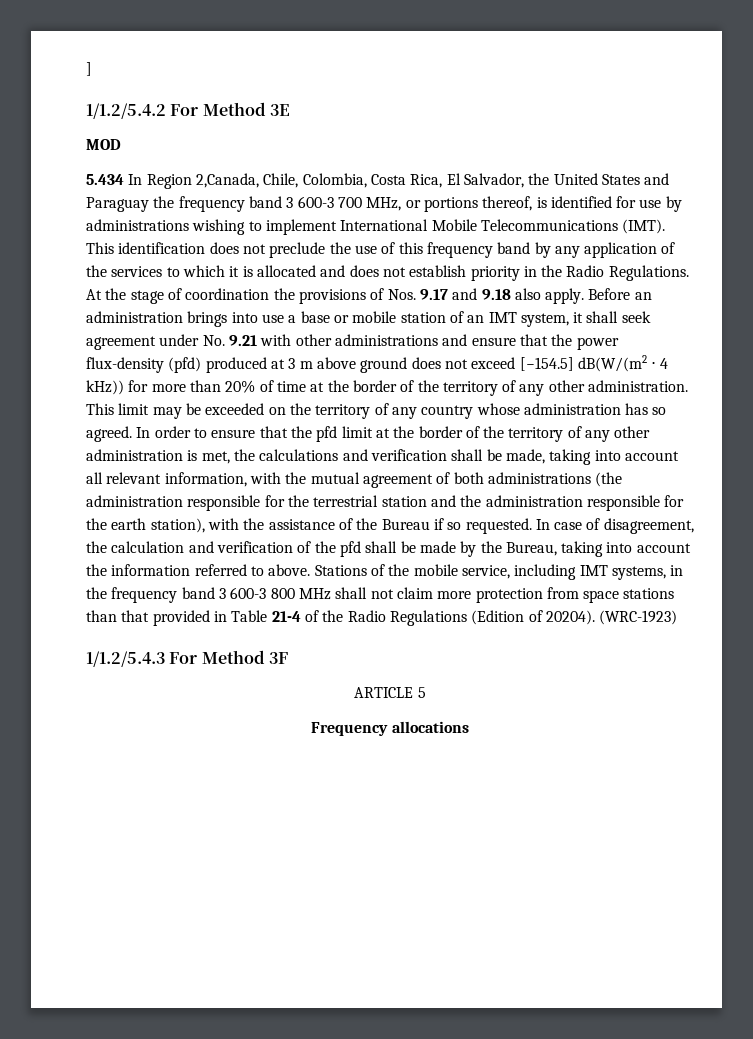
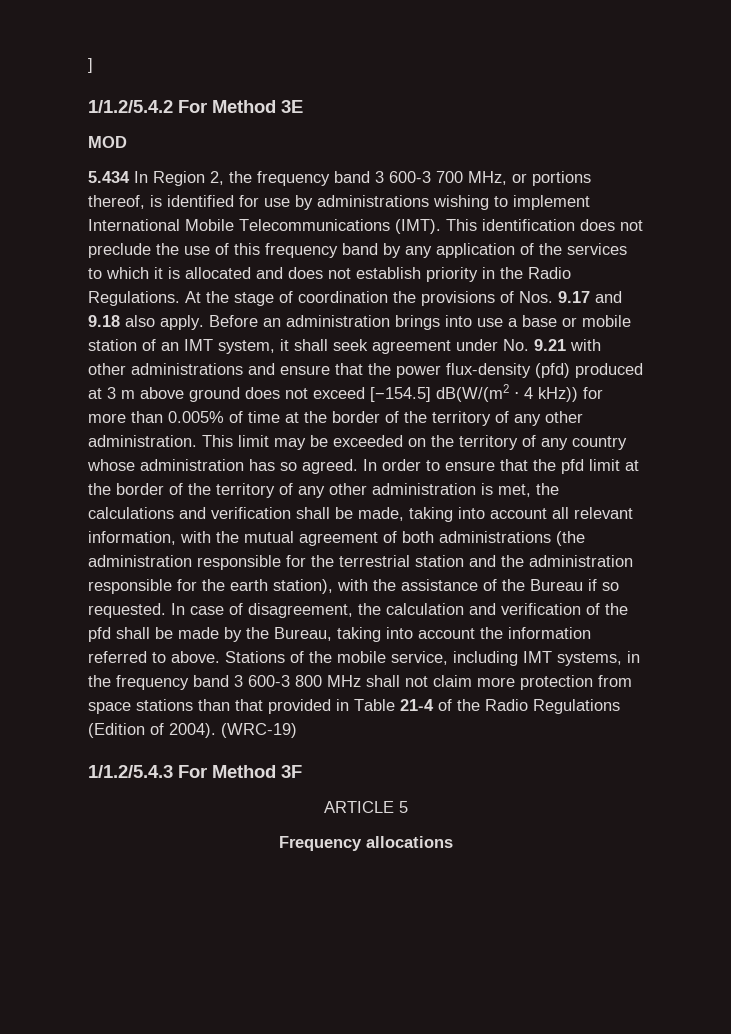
- 5.434 In Region 2,Canada, Chile, Colombia, Costa Rica, El Salvador, the United States and Paraguay the frequency band 3 600-3 700 MHz, or portions thereof, is identified for use by administrations wishing to implement International Mobile Telecommunications (IMT).
+ 5.434 In Region 2, the frequency band 3 600-3 700 MHz, or portions thereof, is identified for use by administrations wishing to implement International Mobile Telecommunications (IMT).
- Before an administration brings into use a base or mobile station of an IMT system, it shall seek agreement under No. 9.21 with other administrations and ensure that the power flux-density (pfd) produced at 3 m above ground does not exceed [−154.5] dB(W/(m2 ⋅ 4 kHz)) for more than 20% of time at the border of the territory of any other administration.
+ Before an administration brings into use a base or mobile station of an IMT system, it shall seek agreement under No. 9.21 with other administrations and ensure that the power flux-density (pfd) produced at 3 m above ground does not exceed [−154.5] dB(W/(m2 ⋅ 4 kHz)) for more than 0.005% of time at the border of the territory of any other administration.
- Stations of the mobile service, including IMT systems, in the frequency band 3 600-3 800 MHz shall not claim more protection from space stations than that provided in Table 21-4 of the Radio Regulations (Edition of 20204). (WRC-1923)
+ Stations of the mobile service, including IMT systems, in the frequency band 3 600-3 800 MHz shall not claim more protection from space stations than that provided in Table 21-4 of the Radio Regulations (Edition of 2004). (WRC-19)

